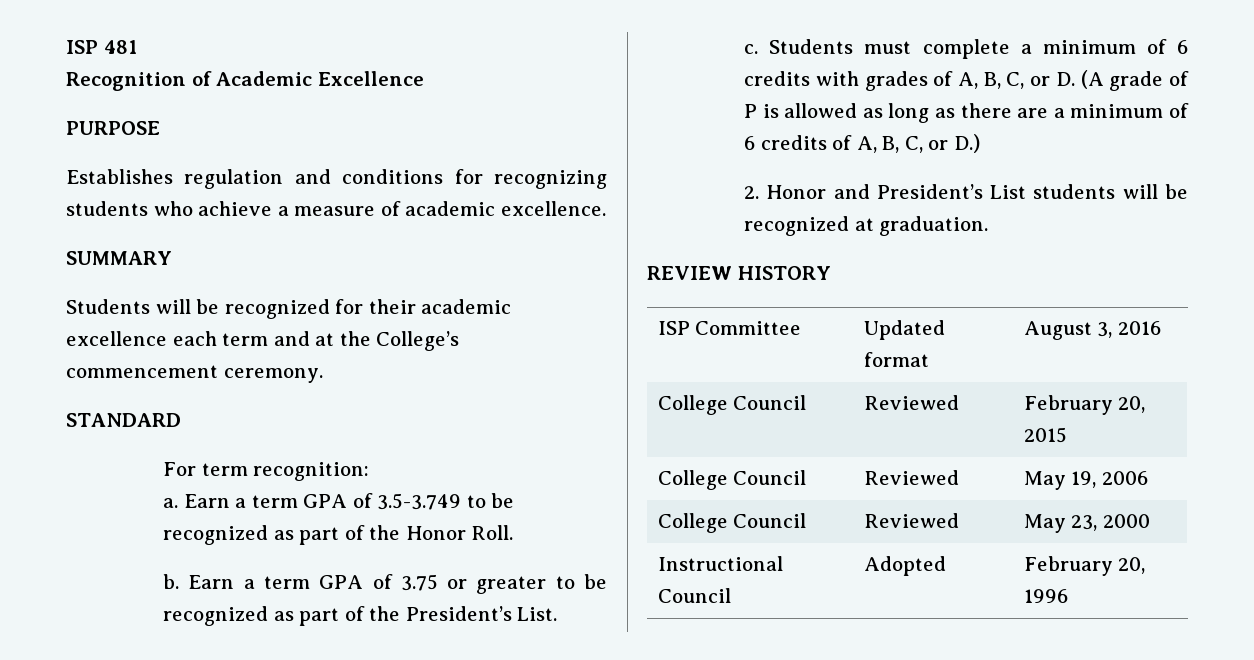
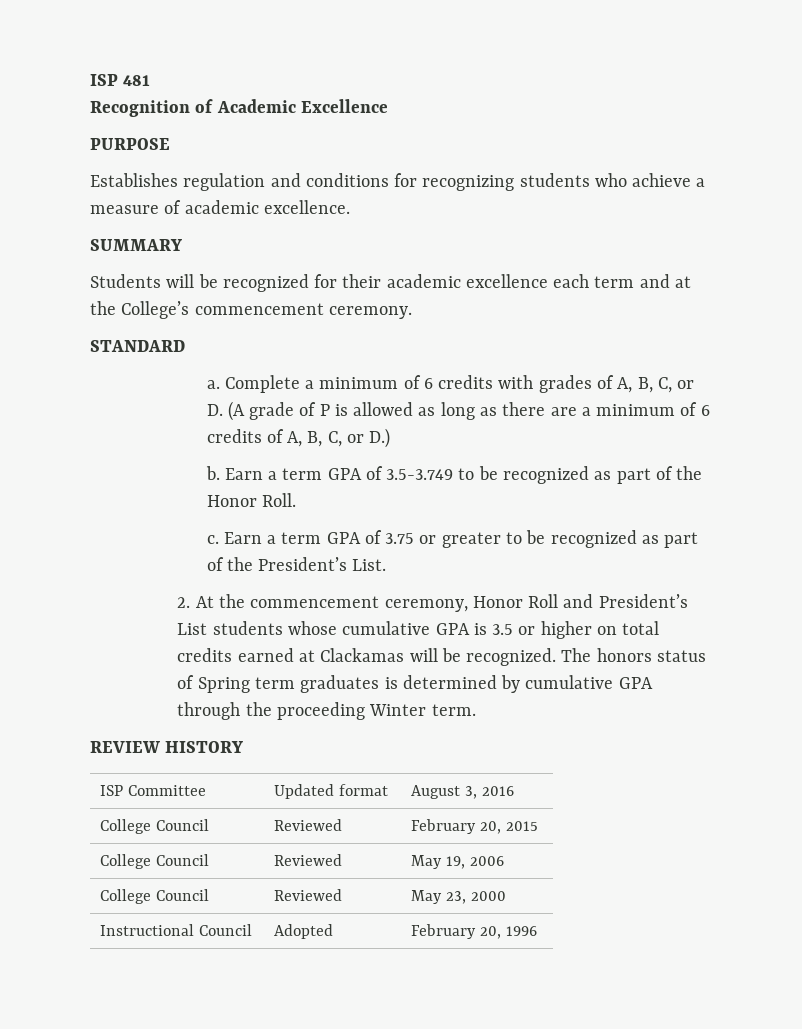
- For term recognition:
- a. Earn a term GPA of 3.5-3.749 to be recognized as part of the Honor Roll.
- b. Earn a term GPA of 3.75 or greater to be recognized as part of the President’s List.
- c. Students must complete a minimum of 6 credits with grades of A, B, C, or D. (A grade of P is allowed as long as there are a minimum of 6 credits of A, B, C, or D.)
+ a. Complete a minimum of 6 credits with grades of A, B, C, or D. (A grade of P is allowed as long as there are a minimum of 6 credits of A, B, C, or D.)
- 2. Honor and President’s List students will be recognized at graduation.
+ b. Earn a term GPA of 3.5-3.749 to be recognized as part of the Honor Roll.
+ c. Earn a term GPA of 3.75 or greater to be recognized as part of the President’s List.
+ 2. At the commencement ceremony, Honor Roll and President’s List students whose cumulative GPA is 3.5 or higher on total credits earned at Clackamas will be recognized. The honors status of Spring term graduates is determined by cumulative GPA through the proceeding Winter term.

